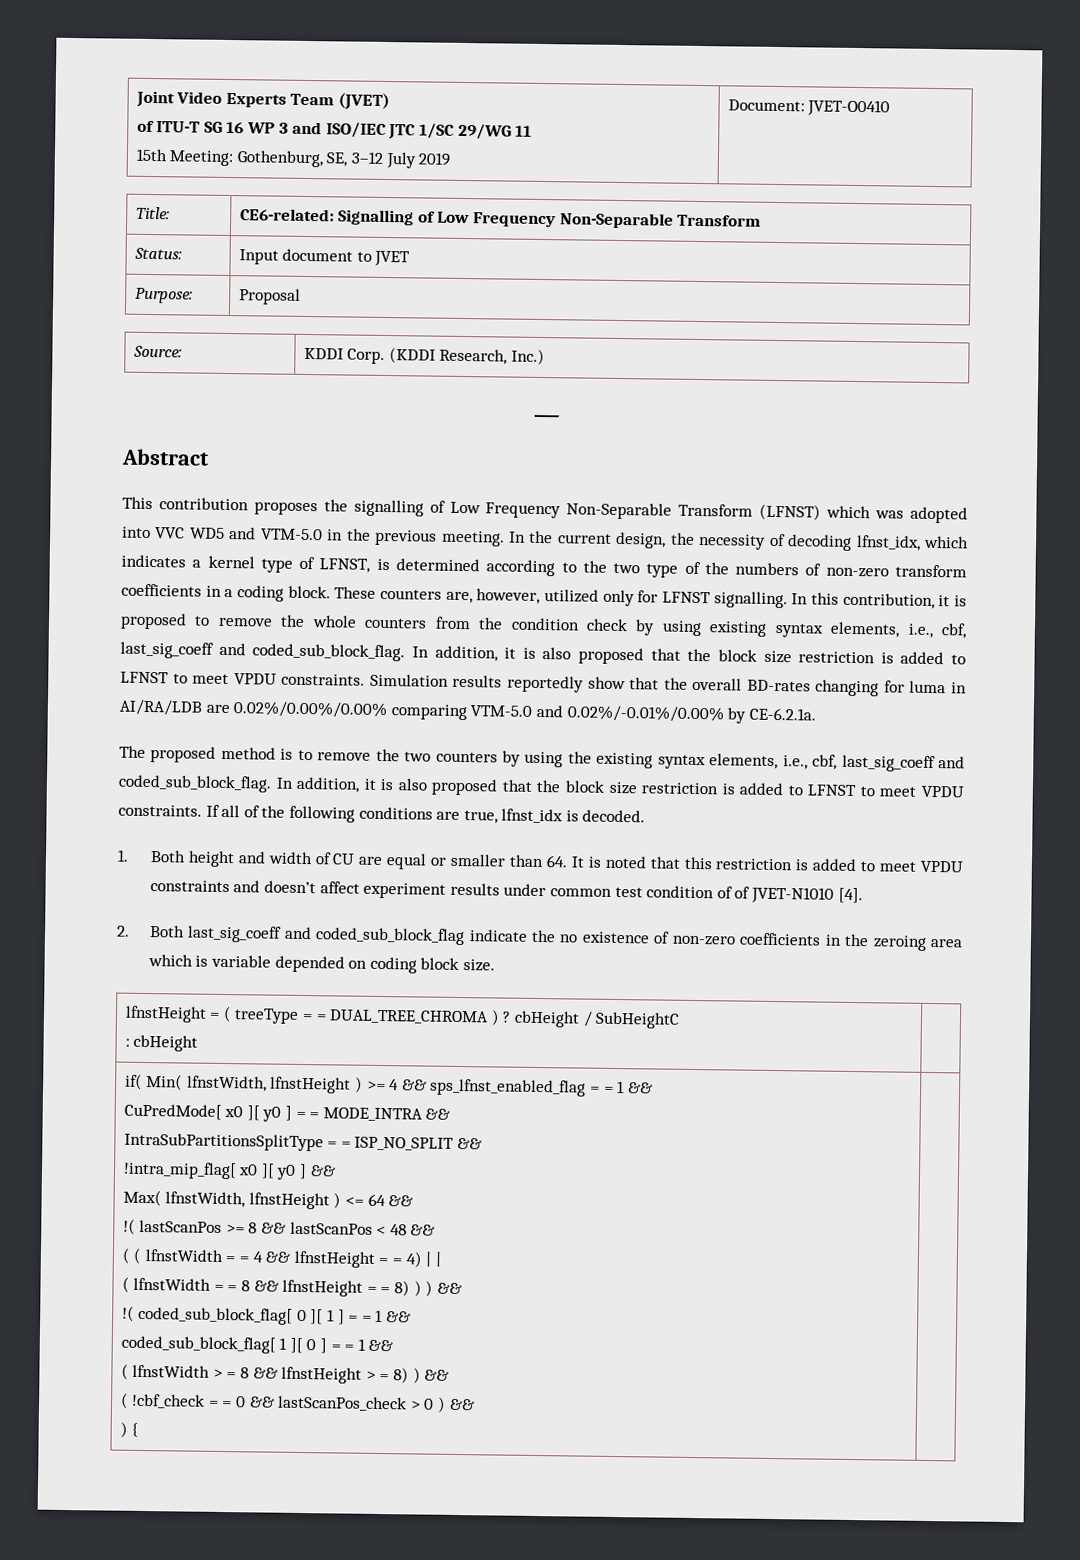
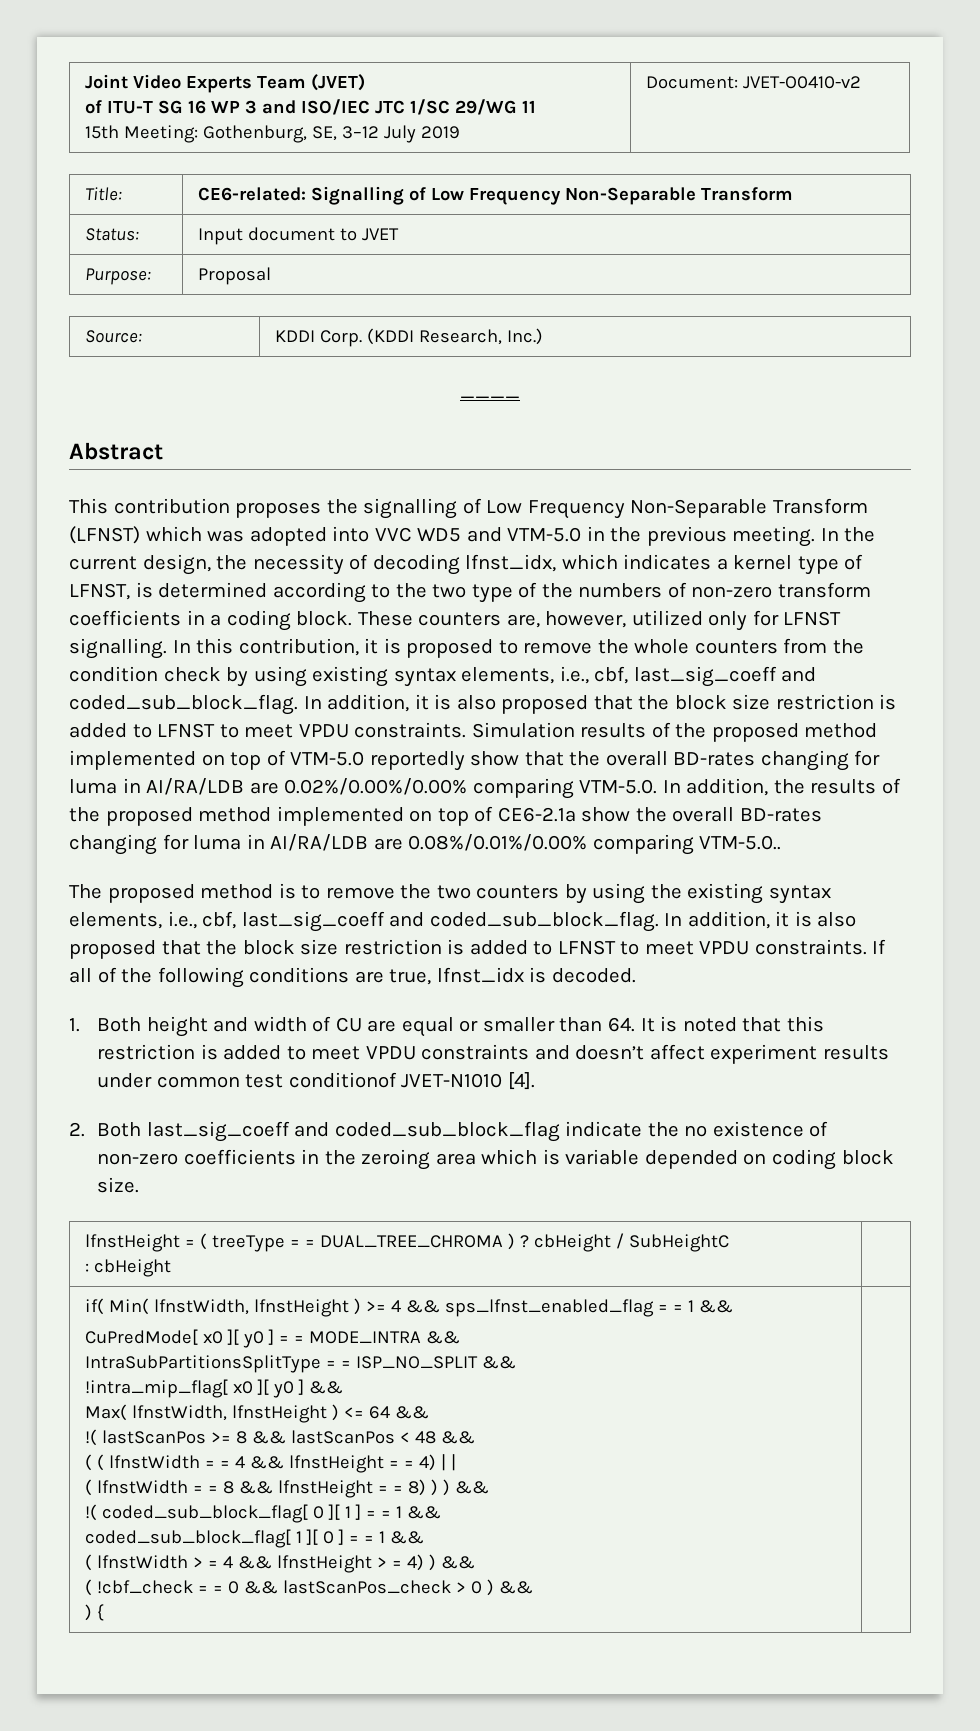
  Joint Video Experts Team (JVET)
  of ITU-T SG 16 WP 3 and ISO/IEC JTC 1/SC 29/WG 11
- 15th Meeting: Gothenburg, SE, 3–12 July 2019 | Document: JVET-O0410
+ 15th Meeting: Gothenburg, SE, 3–12 July 2019 | Document: JVET-O0410-v2
- Simulation results reportedly show that the overall BD-rates changing for luma in AI/RA/LDB are 0.02%/0.00%/0.00% comparing VTM-5.0 and 0.02%/-0.01%/0.00% by CE-6.2.1a.
+ Simulation results of the proposed method implemented on top of VTM-5.0 reportedly show that the overall BD-rates changing for luma in AI/RA/LDB are 0.02%/0.00%/0.00% comparing VTM-5.0. In addition, the results of the proposed method implemented on top of CE6-2.1a show the overall BD-rates changing for luma in AI/RA/LDB are 0.08%/0.01%/0.00% comparing VTM-5.0..
- 1. Both height and width of CU are equal or smaller than 64. It is noted that this restriction is added to meet VPDU constraints and doesn’t affect experiment results under common test condition of of JVET-N1010 [4].
+ 1. Both height and width of CU are equal or smaller than 64. It is noted that this restriction is added to meet VPDU constraints and doesn’t affect experiment results under common test conditionof JVET-N1010 [4].
- ( lfnstWidth > = 8 && lfnstHeight > = 8) ) &&
+ ( lfnstWidth > = 4 && lfnstHeight > = 4) ) &&

